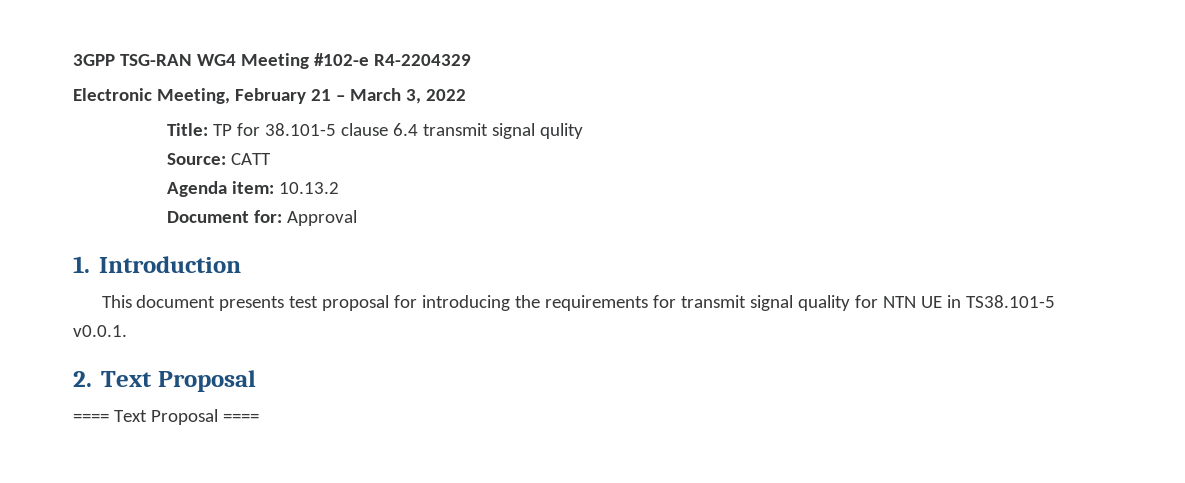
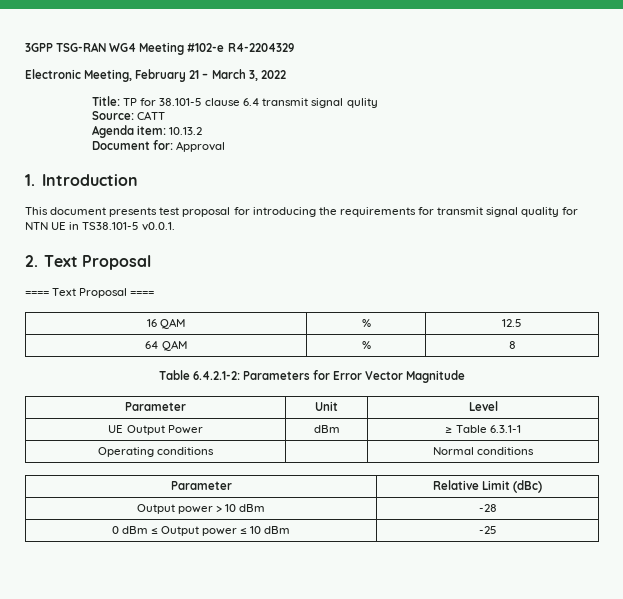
+ 16 QAM | % | 12.5
+ 64 QAM | % | 8
+ Table 6.4.2.1-2: Parameters for Error Vector Magnitude
+ Parameter | Unit | Level
+ UE Output Power | dBm | ≥ Table 6.3.1-1
+ Operating conditions | | Normal conditions
+ Parameter | Relative Limit (dBc)
+ Output power > 10 dBm | -28
+ 0 dBm ≤ Output power ≤ 10 dBm | -25

